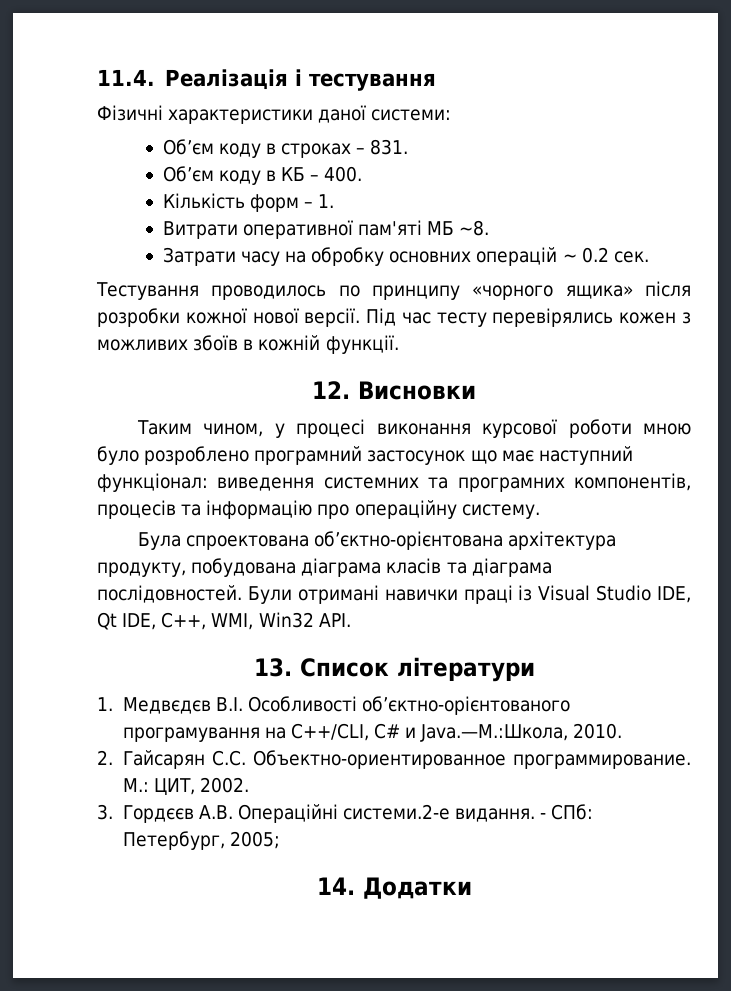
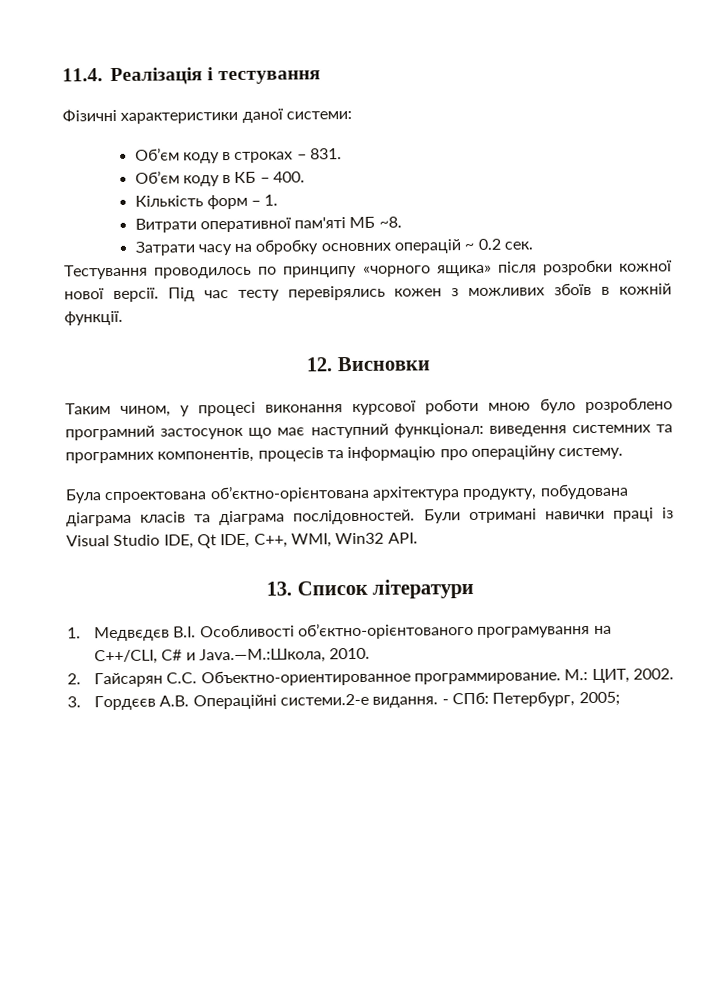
- 14. Додатки

